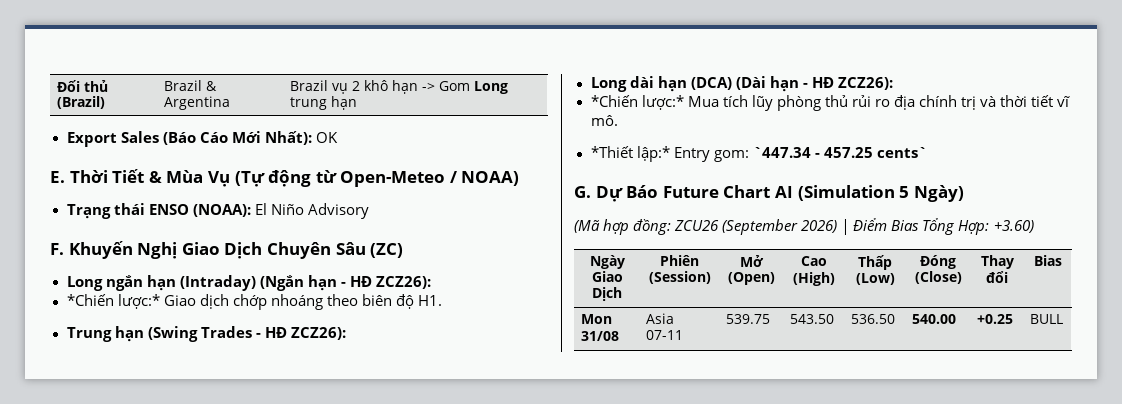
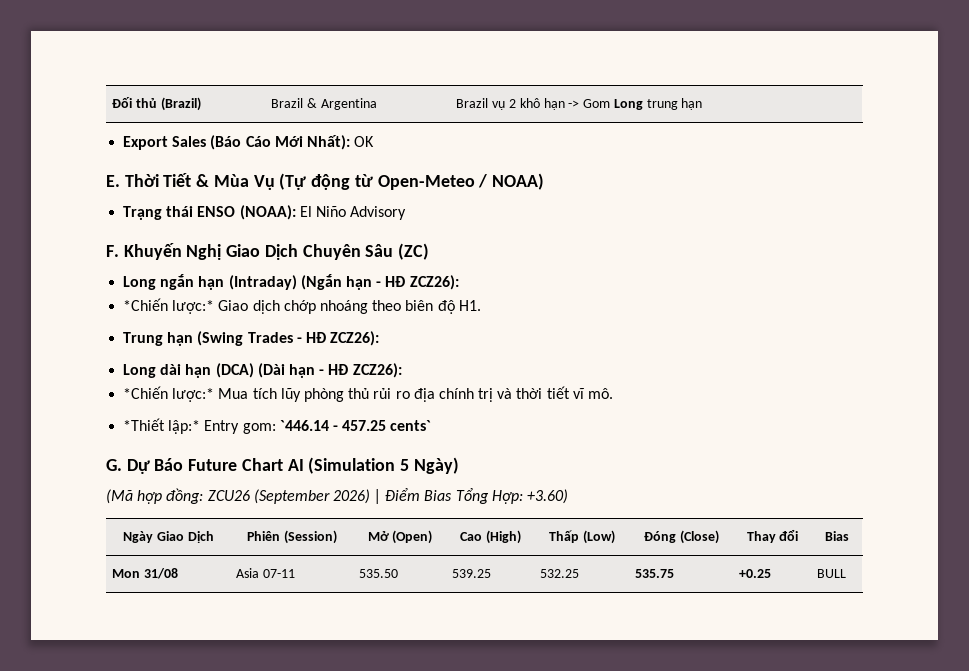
- *Thiết lập:* Entry gom: `447.34 - 457.25 cents`
+ *Thiết lập:* Entry gom: `446.14 - 457.25 cents`
- Mon 31/08 | Asia 07-11 | 539.75 | 543.50 | 536.50 | 540.00 | +0.25 | BULL
+ Mon 31/08 | Asia 07-11 | 535.50 | 539.25 | 532.25 | 535.75 | +0.25 | BULL

